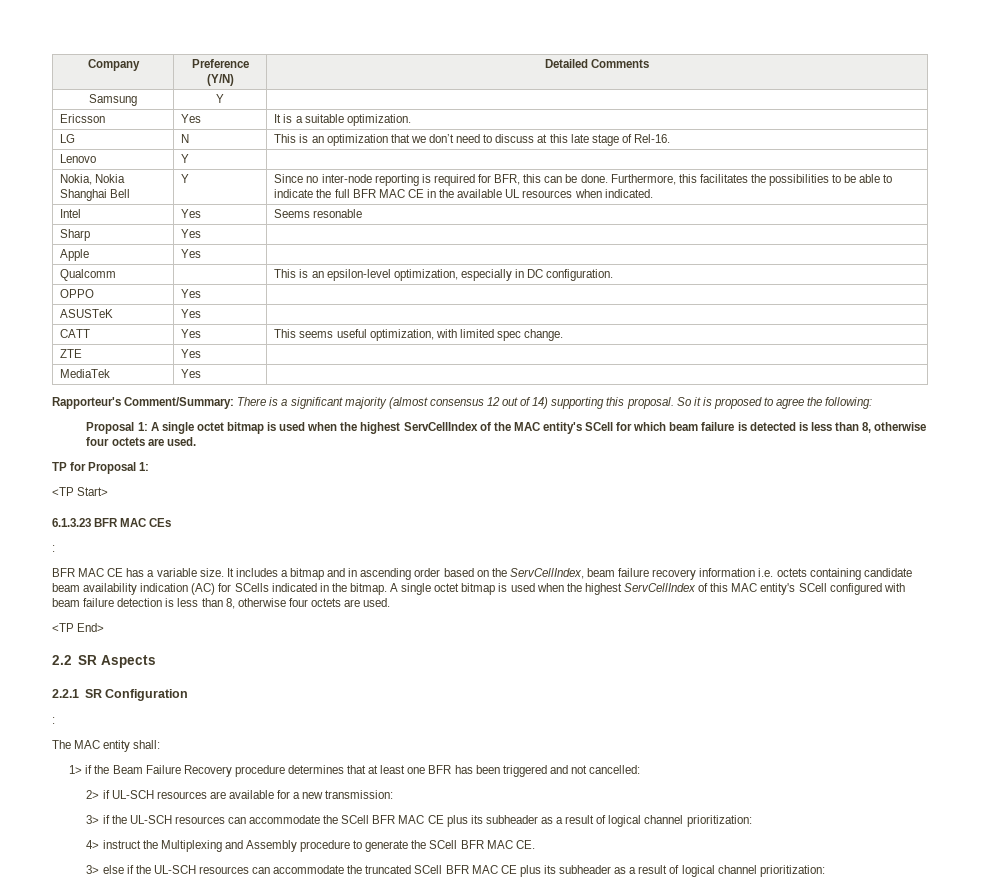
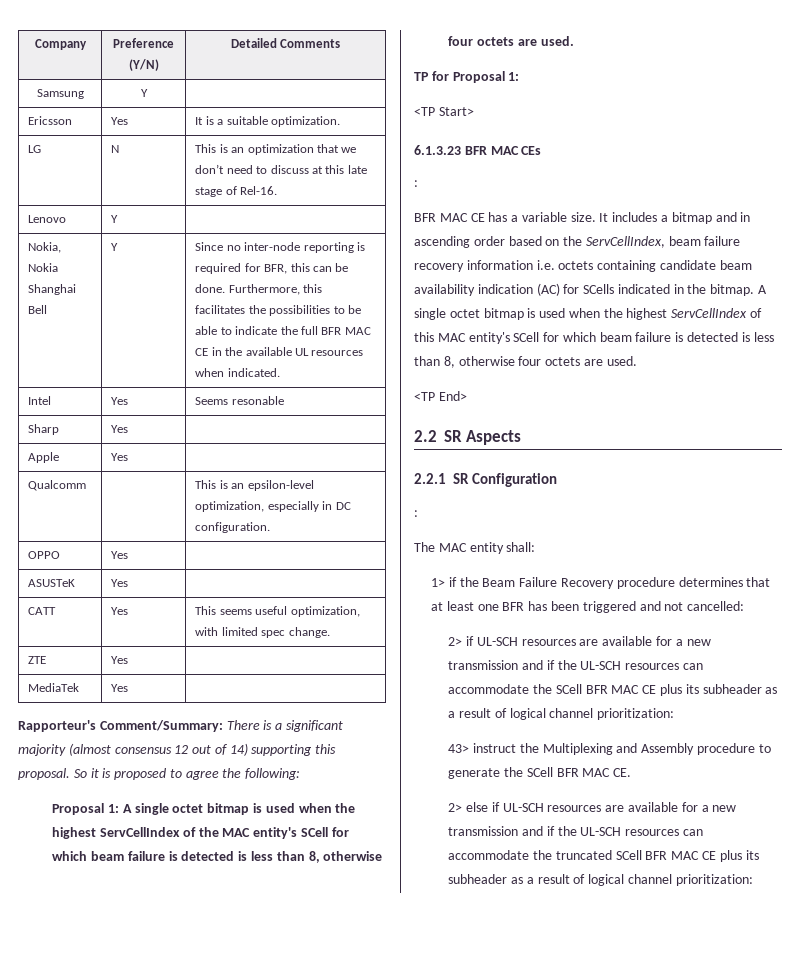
- A single octet bitmap is used when the highest ServCellIndex of this MAC entity's SCell configured with beam failure detection is less than 8, otherwise four octets are used.
+ A single octet bitmap is used when the highest ServCellIndex of this MAC entity's SCell for which beam failure is detected is less than 8, otherwise four octets are used.
- 2> if UL-SCH resources are available for a new transmission:
- 3> if the UL-SCH resources can accommodate the SCell BFR MAC CE plus its subheader as a result of logical channel prioritization:
+ 2> if UL-SCH resources are available for a new transmission and if the UL-SCH resources can accommodate the SCell BFR MAC CE plus its subheader as a result of logical channel prioritization:
- 4> instruct the Multiplexing and Assembly procedure to generate the SCell BFR MAC CE.
+ 43> instruct the Multiplexing and Assembly procedure to generate the SCell BFR MAC CE.
- 3> else if the UL-SCH resources can accommodate the truncated SCell BFR MAC CE plus its subheader as a result of logical channel prioritization:
+ 2> else if UL-SCH resources are available for a new transmission and if the UL-SCH resources can accommodate the truncated SCell BFR MAC CE plus its subheader as a result of logical channel prioritization:

